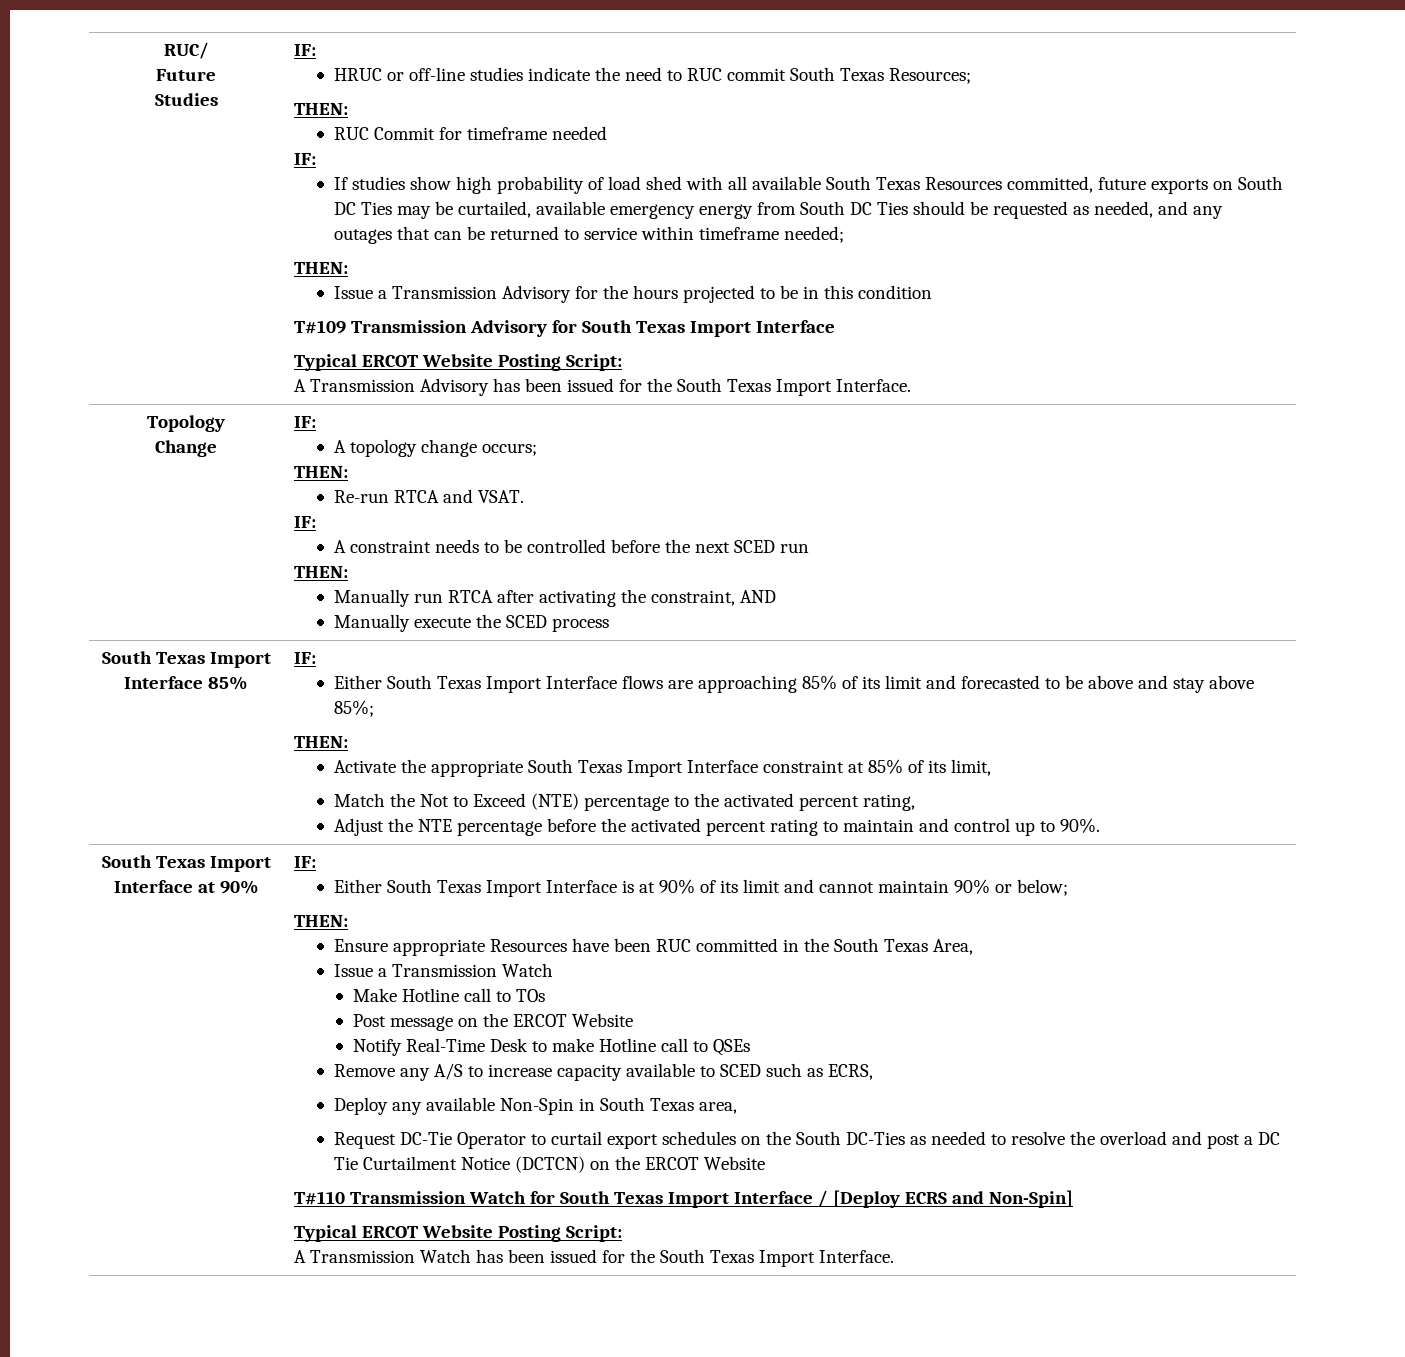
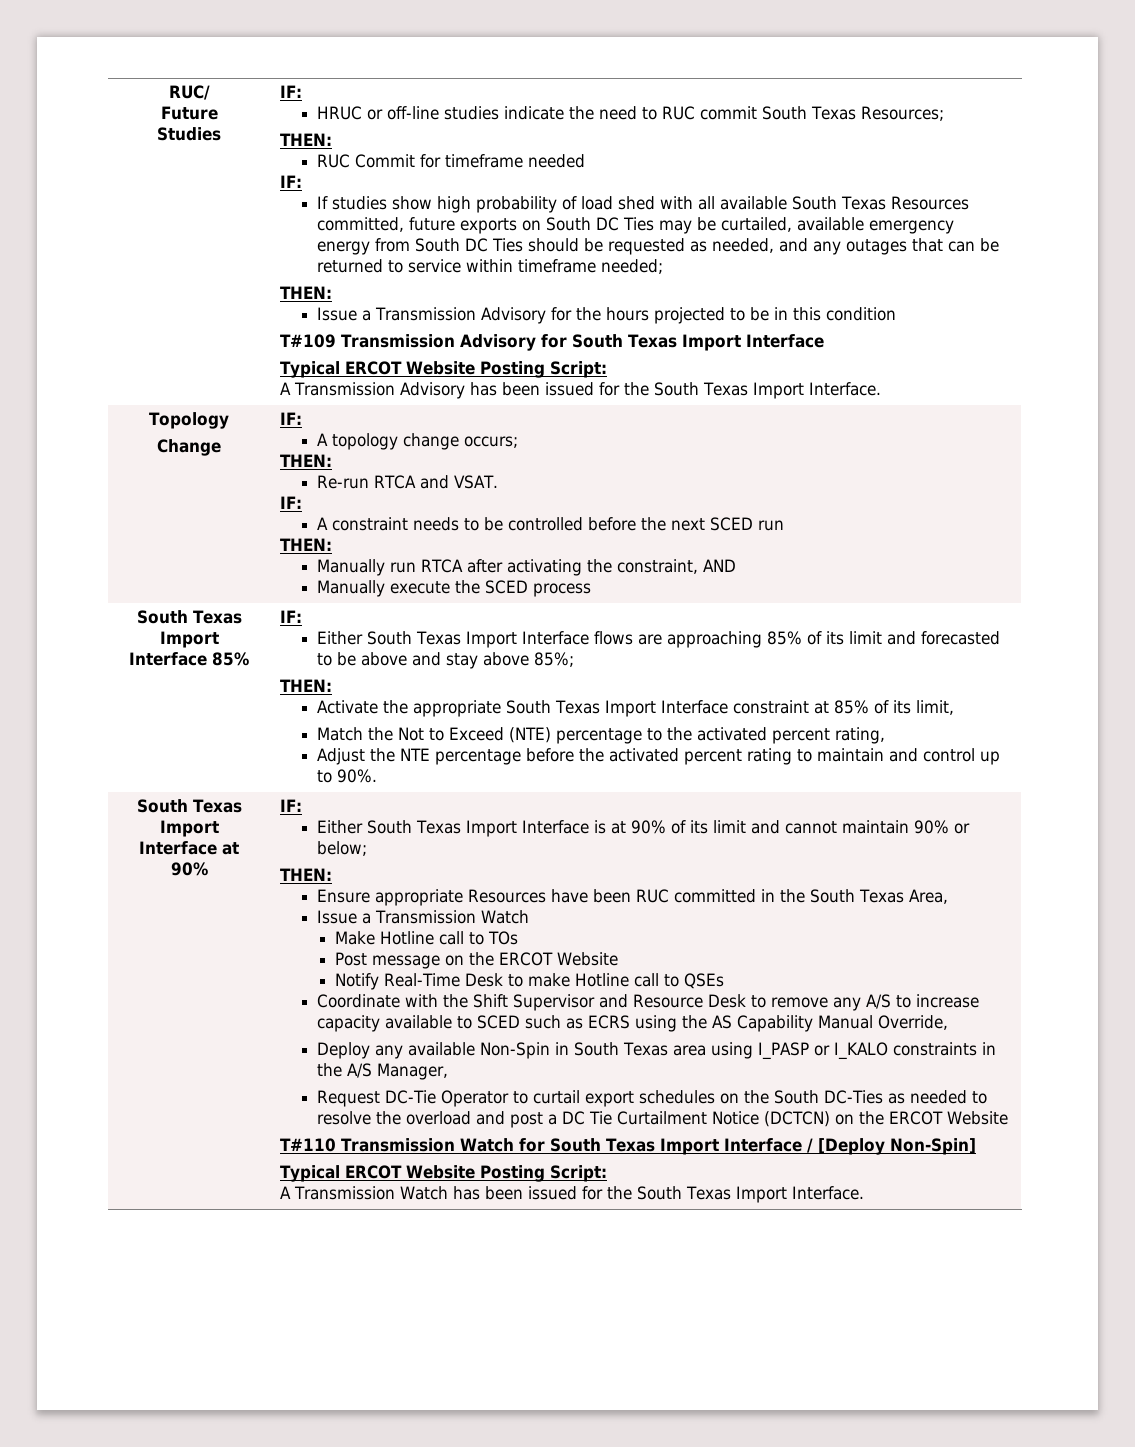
- Remove any A/S to increase capacity available to SCED such as ECRS,
+ Coordinate with the Shift Supervisor and Resource Desk to remove any A/S to increase capacity available to SCED such as ECRS using the AS Capability Manual Override,
- Deploy any available Non-Spin in South Texas area,
+ Deploy any available Non-Spin in South Texas area using I_PASP or I_KALO constraints in the A/S Manager,
- T#110 Transmission Watch for South Texas Import Interface / [Deploy ECRS and Non-Spin]
+ T#110 Transmission Watch for South Texas Import Interface / [Deploy Non-Spin]

